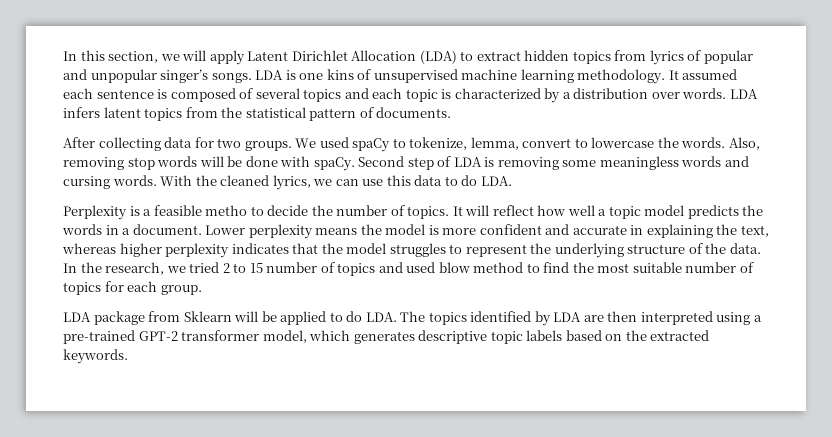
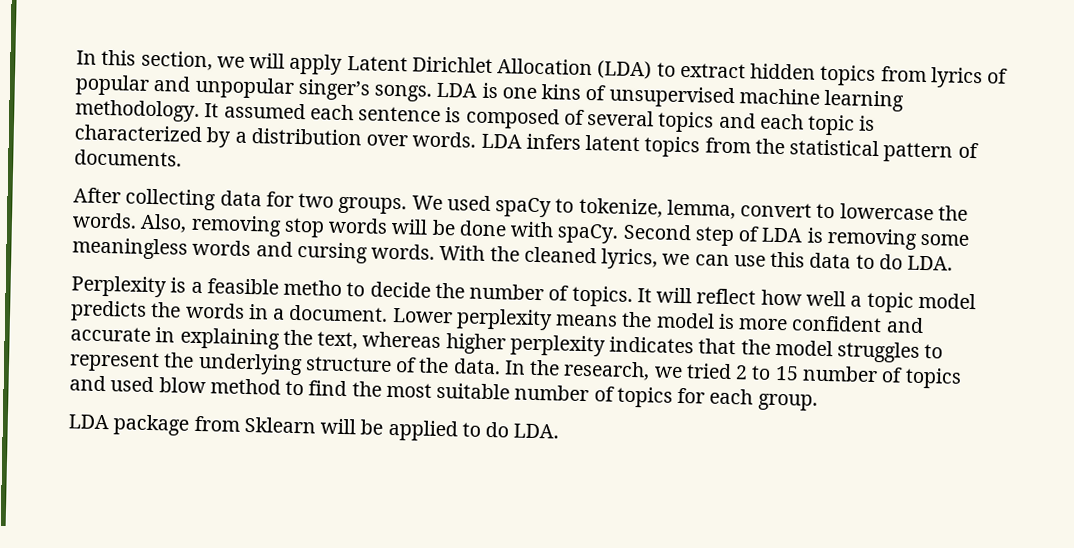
- LDA package from Sklearn will be applied to do LDA. The topics identified by LDA are then interpreted using a pre-trained GPT-2 transformer model, which generates descriptive topic labels based on the extracted keywords.
+ LDA package from Sklearn will be applied to do LDA.

